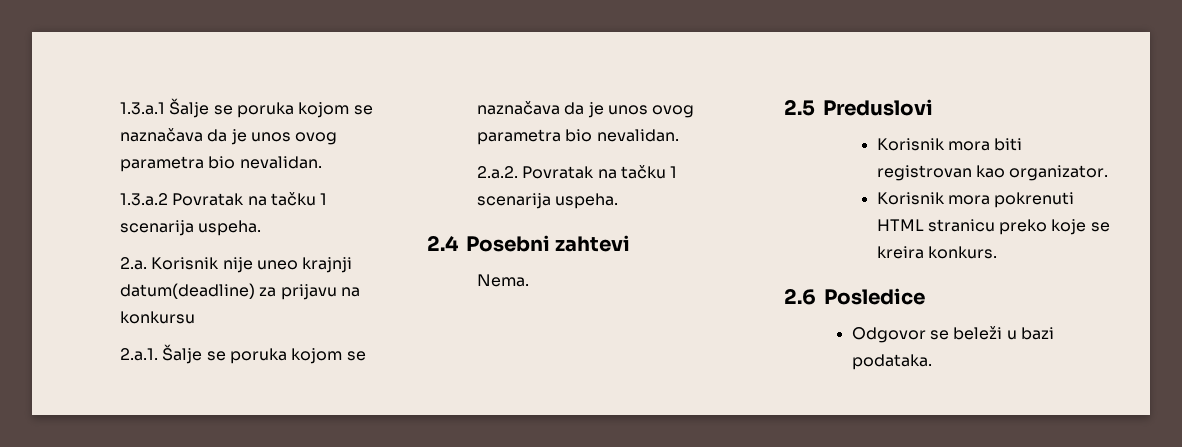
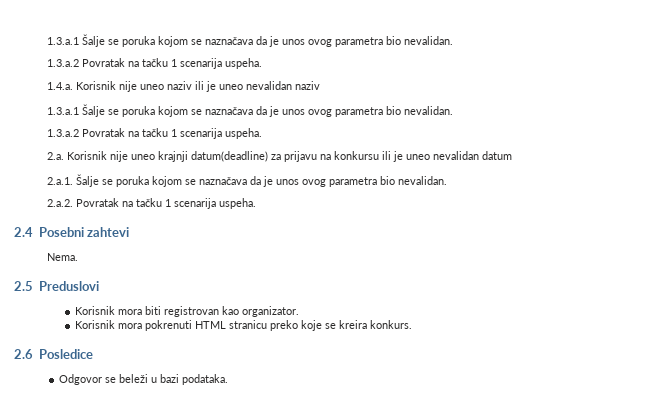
+ 1.4.a. Korisnik nije uneo naziv ili je uneo nevalidan naziv
+ 1.3.a.1 Šalje se poruka kojom se naznačava da je unos ovog parametra bio nevalidan.
+ 1.3.a.2 Povratak na tačku 1 scenarija uspeha.
- 2.a. Korisnik nije uneo krajnji datum(deadline) za prijavu na konkursu
+ 2.a. Korisnik nije uneo krajnji datum(deadline) za prijavu na konkursu ili je uneo nevalidan datum

